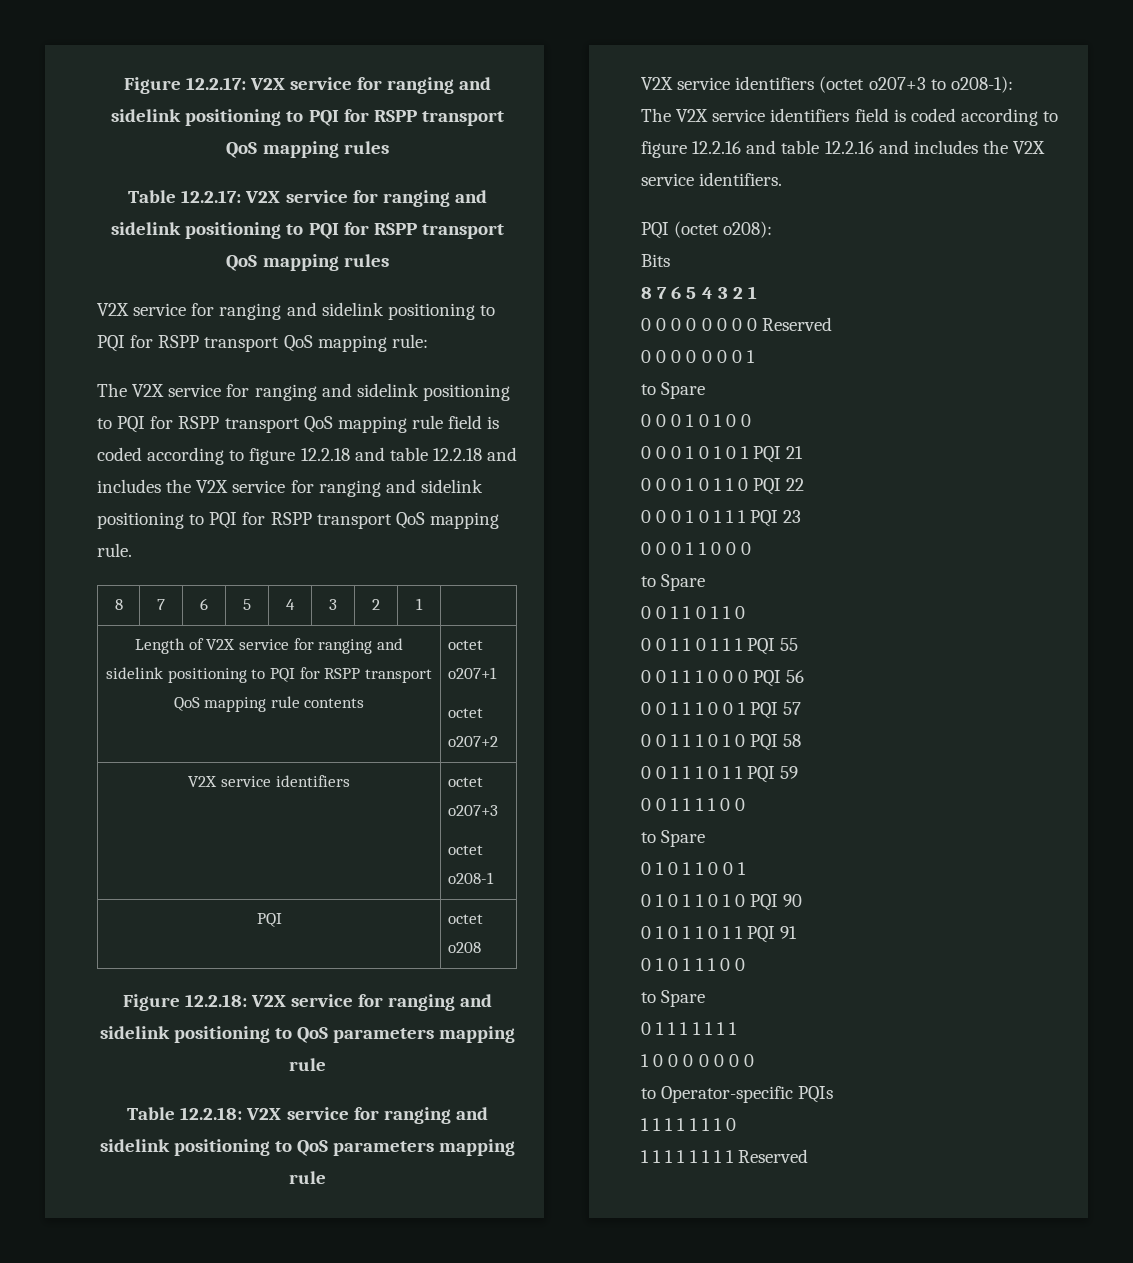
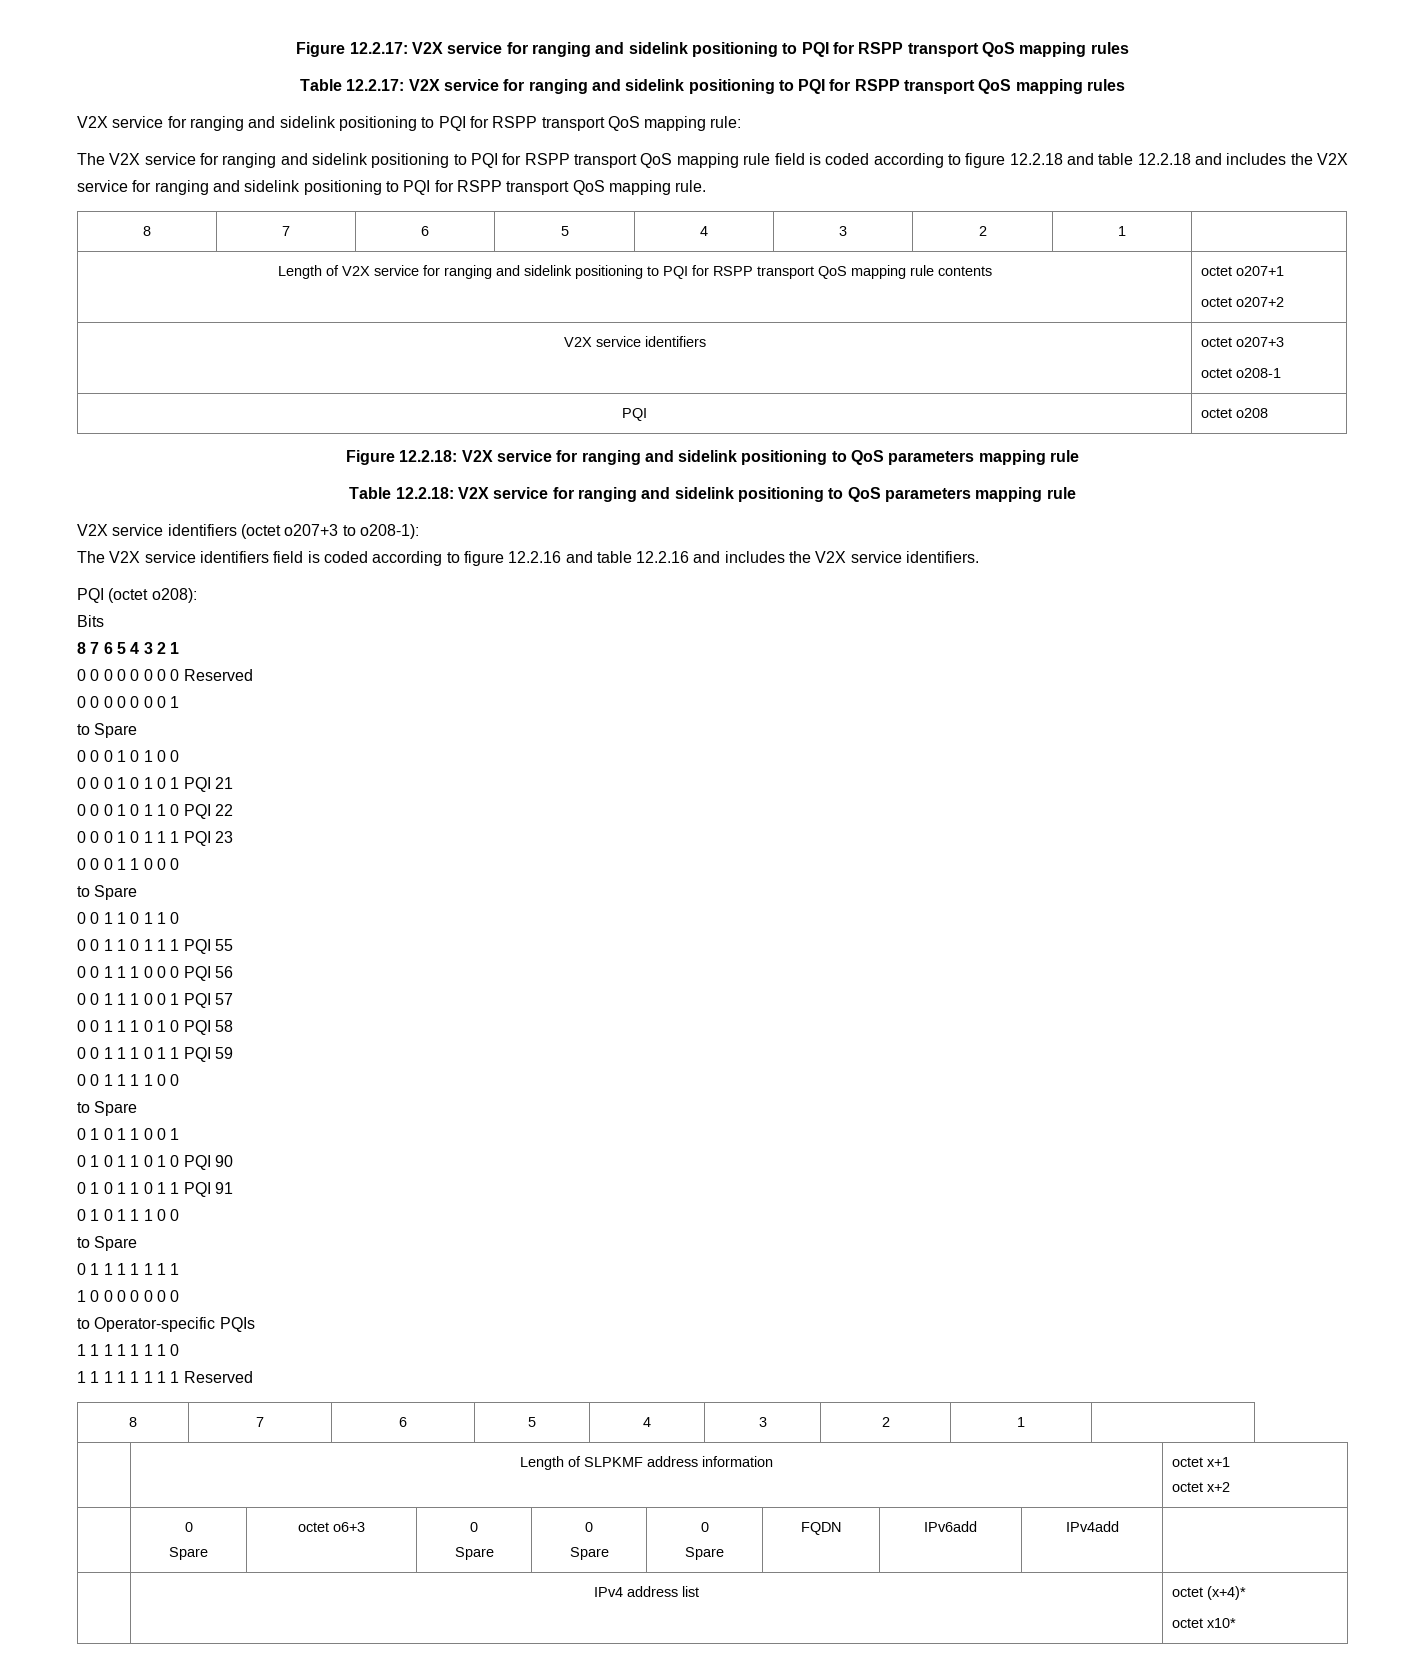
  1 1 1 1 1 1 1 1 Reserved
+ 8 | 7 | 6 | 5 | 4 | 3 | 2 | 1 |
+ | Length of SLPKMF address information | octet x+1
+ octet x+2
+ | 0
+ Spare | octet o6+3 | 0
+ Spare | 0
+ Spare | 0
+ Spare | FQDN | IPv6add | IPv4add |
+ | IPv4 address list | octet (x+4)*
+ octet x10*

